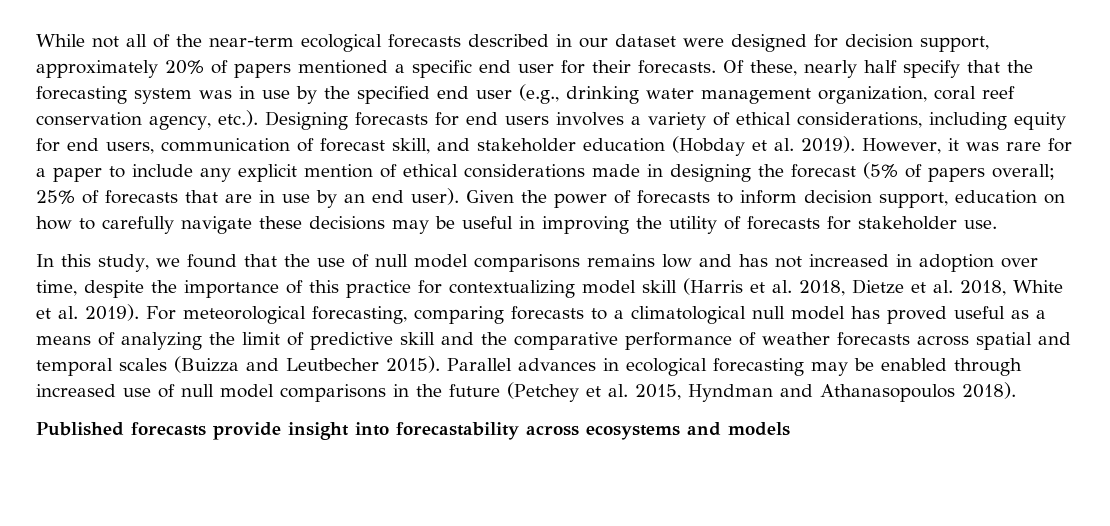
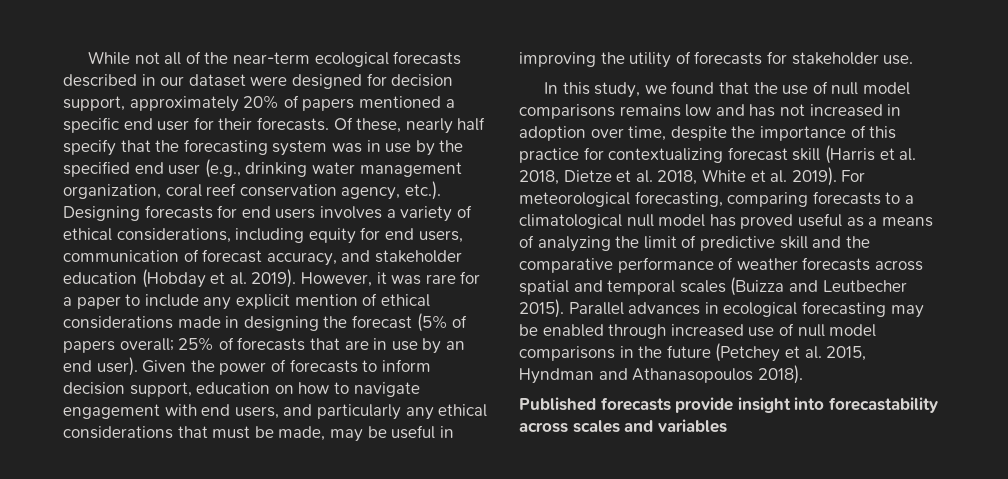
- Of these, nearly half specify that the forecasting system was in use by the specified end user (e.g., drinking water management organization, coral reef conservation agency, etc.). Designing forecasts for end users involves a variety of ethical considerations, including equity for end users, communication of forecast skill, and stakeholder education (Hobday et al. 2019).
+ Of these, nearly half specify that the forecasting system was in use by the specified end user (e.g., drinking water management organization, coral reef conservation agency, etc.). Designing forecasts for end users involves a variety of ethical considerations, including equity for end users, communication of forecast accuracy, and stakeholder education (Hobday et al. 2019).
- Given the power of forecasts to inform decision support, education on how to carefully navigate these decisions may be useful in improving the utility of forecasts for stakeholder use.
+ Given the power of forecasts to inform decision support, education on how to navigate engagement with end users, and particularly any ethical considerations that must be made, may be useful in improving the utility of forecasts for stakeholder use.
- In this study, we found that the use of null model comparisons remains low and has not increased in adoption over time, despite the importance of this practice for contextualizing model skill (Harris et al. 2018, Dietze et al. 2018, White et al. 2019).
+ In this study, we found that the use of null model comparisons remains low and has not increased in adoption over time, despite the importance of this practice for contextualizing forecast skill (Harris et al. 2018, Dietze et al. 2018, White et al. 2019).
- Published forecasts provide insight into forecastability across ecosystems and models
+ Published forecasts provide insight into forecastability across scales and variables

